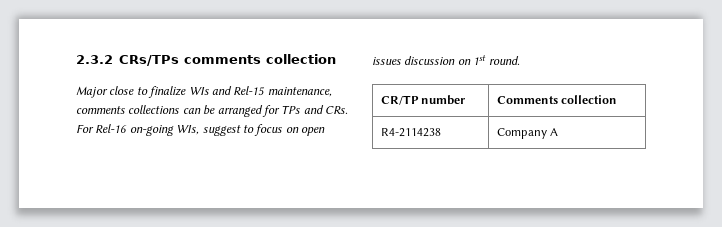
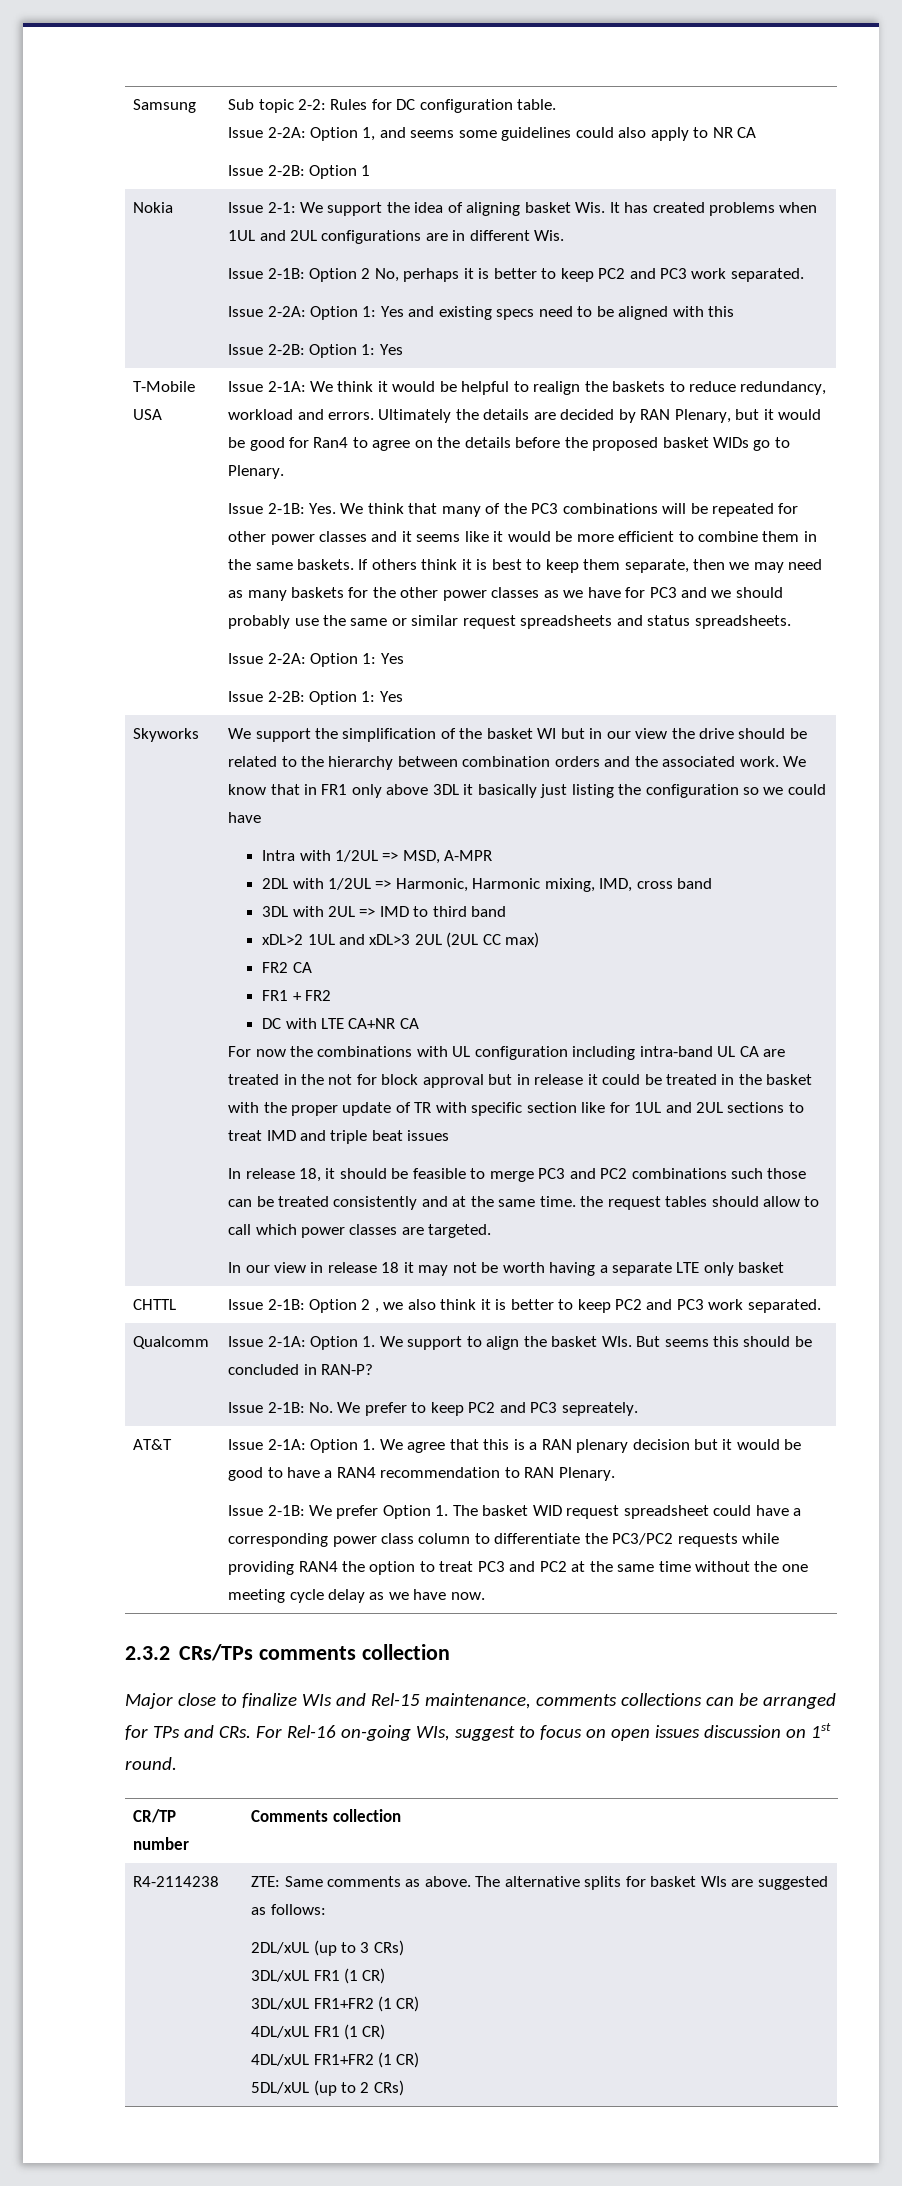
+ Samsung | Sub topic 2-2: Rules for DC configuration table.
+ Issue 2-2A: Option 1, and seems some guidelines could also apply to NR CA
+ Issue 2-2B: Option 1
+ Nokia | Issue 2-1: We support the idea of aligning basket Wis. It has created problems when 1UL and 2UL configurations are in different Wis.
+ Issue 2-1B: Option 2 No, perhaps it is better to keep PC2 and PC3 work separated.
+ Issue 2-2A: Option 1: Yes and existing specs need to be aligned with this
+ Issue 2-2B: Option 1: Yes
+ T-Mobile USA | Issue 2-1A: We think it would be helpful to realign the baskets to reduce redundancy, workload and errors. Ultimately the details are decided by RAN Plenary, but it would be good for Ran4 to agree on the details before the proposed basket WIDs go to Plenary.
+ Issue 2-1B: Yes. We think that many of the PC3 combinations will be repeated for other power classes and it seems like it would be more efficient to combine them in the same baskets. If others think it is best to keep them separate, then we may need as many baskets for the other power classes as we have for PC3 and we should probably use the same or similar request spreadsheets and status spreadsheets.
+ Issue 2-2A: Option 1: Yes
+ Issue 2-2B: Option 1: Yes
+ Skyworks | We support the simplification of the basket WI but in our view the drive should be related to the hierarchy between combination orders and the associated work. We know that in FR1 only above 3DL it basically just listing the configuration so we could have
+ Intra with 1/2UL => MSD, A-MPR
+ 2DL with 1/2UL => Harmonic, Harmonic mixing, IMD, cross band
+ 3DL with 2UL => IMD to third band
+ xDL>2 1UL and xDL>3 2UL (2UL CC max)
+ FR2 CA
+ FR1 + FR2
+ DC with LTE CA+NR CA
+ For now the combinations with UL configuration including intra-band UL CA are treated in the not for block approval but in release it could be treated in the basket with the proper update of TR with specific section like for 1UL and 2UL sections to treat IMD and triple beat issues
+ In release 18, it should be feasible to merge PC3 and PC2 combinations such those can be treated consistently and at the same time. the request tables should allow to call which power classes are targeted.
+ In our view in release 18 it may not be worth having a separate LTE only basket
+ CHTTL | Issue 2-1B: Option 2 , we also think it is better to keep PC2 and PC3 work separated.
+ Qualcomm | Issue 2-1A: Option 1. We support to align the basket WIs. But seems this should be concluded in RAN-P?
+ Issue 2-1B: No. We prefer to keep PC2 and PC3 sepreately.
+ AT&T | Issue 2-1A: Option 1. We agree that this is a RAN plenary decision but it would be good to have a RAN4 recommendation to RAN Plenary.
+ Issue 2-1B: We prefer Option 1. The basket WID request spreadsheet could have a corresponding power class column to differentiate the PC3/PC2 requests while providing RAN4 the option to treat PC3 and PC2 at the same time without the one meeting cycle delay as we have now.
- Company A
+ ZTE: Same comments as above. The alternative splits for basket WIs are suggested as follows:
+ 2DL/xUL (up to 3 CRs)
+ 3DL/xUL FR1 (1 CR)
+ 3DL/xUL FR1+FR2 (1 CR)
+ 4DL/xUL FR1 (1 CR)
+ 4DL/xUL FR1+FR2 (1 CR)
+ 5DL/xUL (up to 2 CRs)

